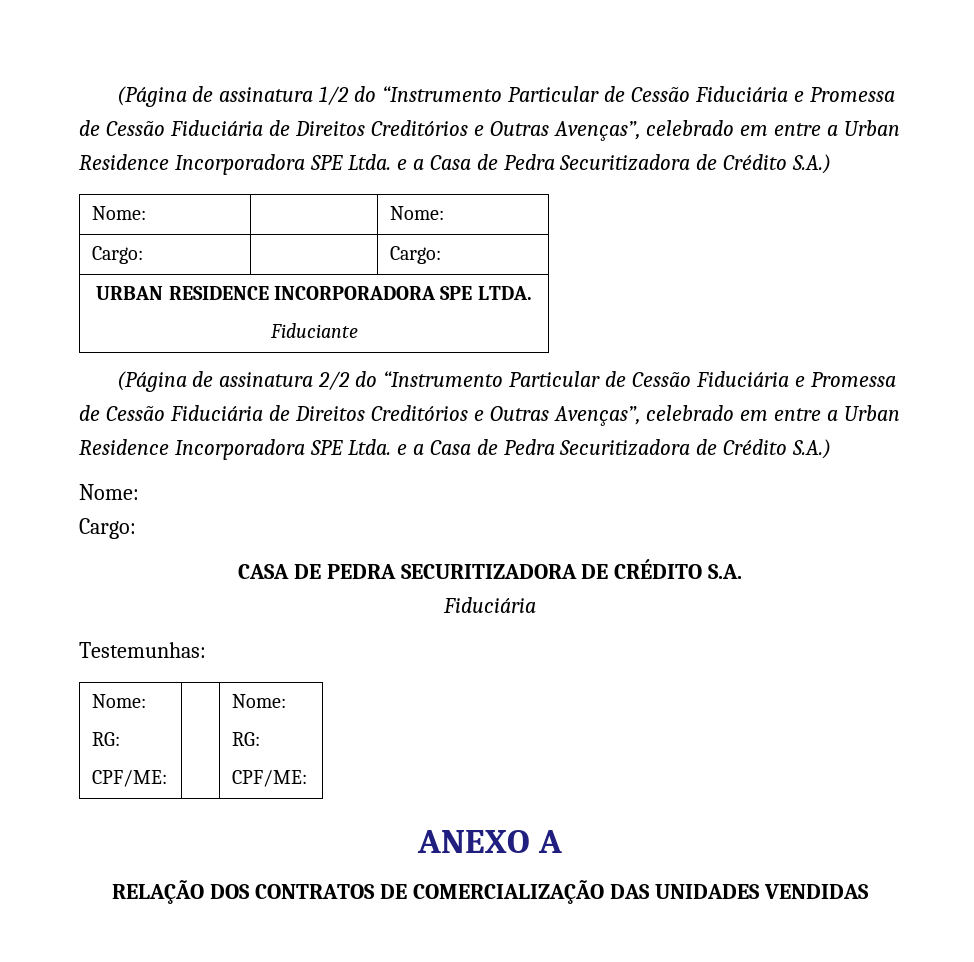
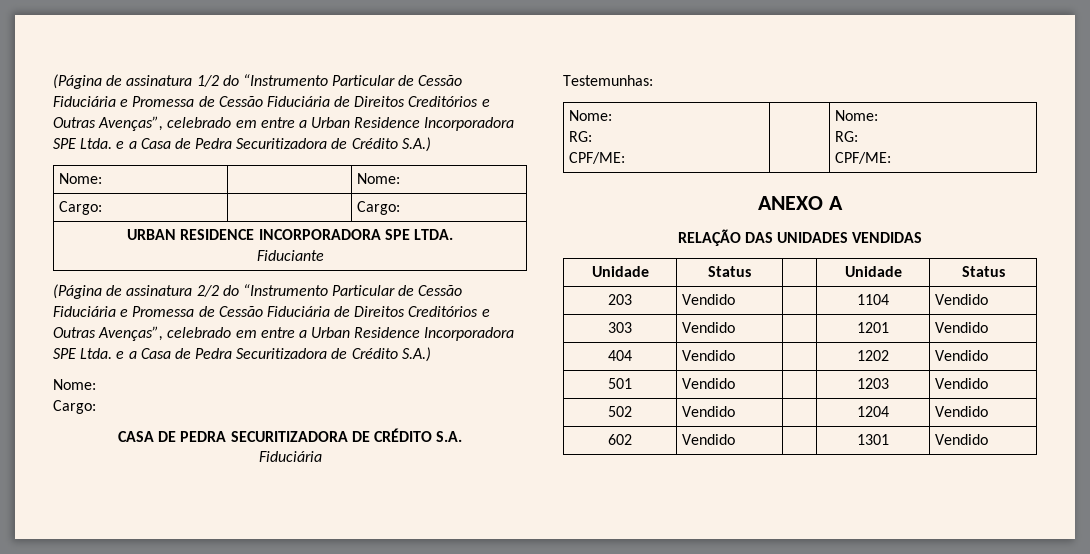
- RELAÇÃO DOS CONTRATOS DE COMERCIALIZAÇÃO DAS UNIDADES VENDIDAS
+ RELAÇÃO DAS UNIDADES VENDIDAS
+ Unidade | Status | | Unidade | Status
+ 203 | Vendido | | 1104 | Vendido
+ 303 | Vendido | | 1201 | Vendido
+ 404 | Vendido | | 1202 | Vendido
+ 501 | Vendido | | 1203 | Vendido
+ 502 | Vendido | | 1204 | Vendido
+ 602 | Vendido | | 1301 | Vendido

